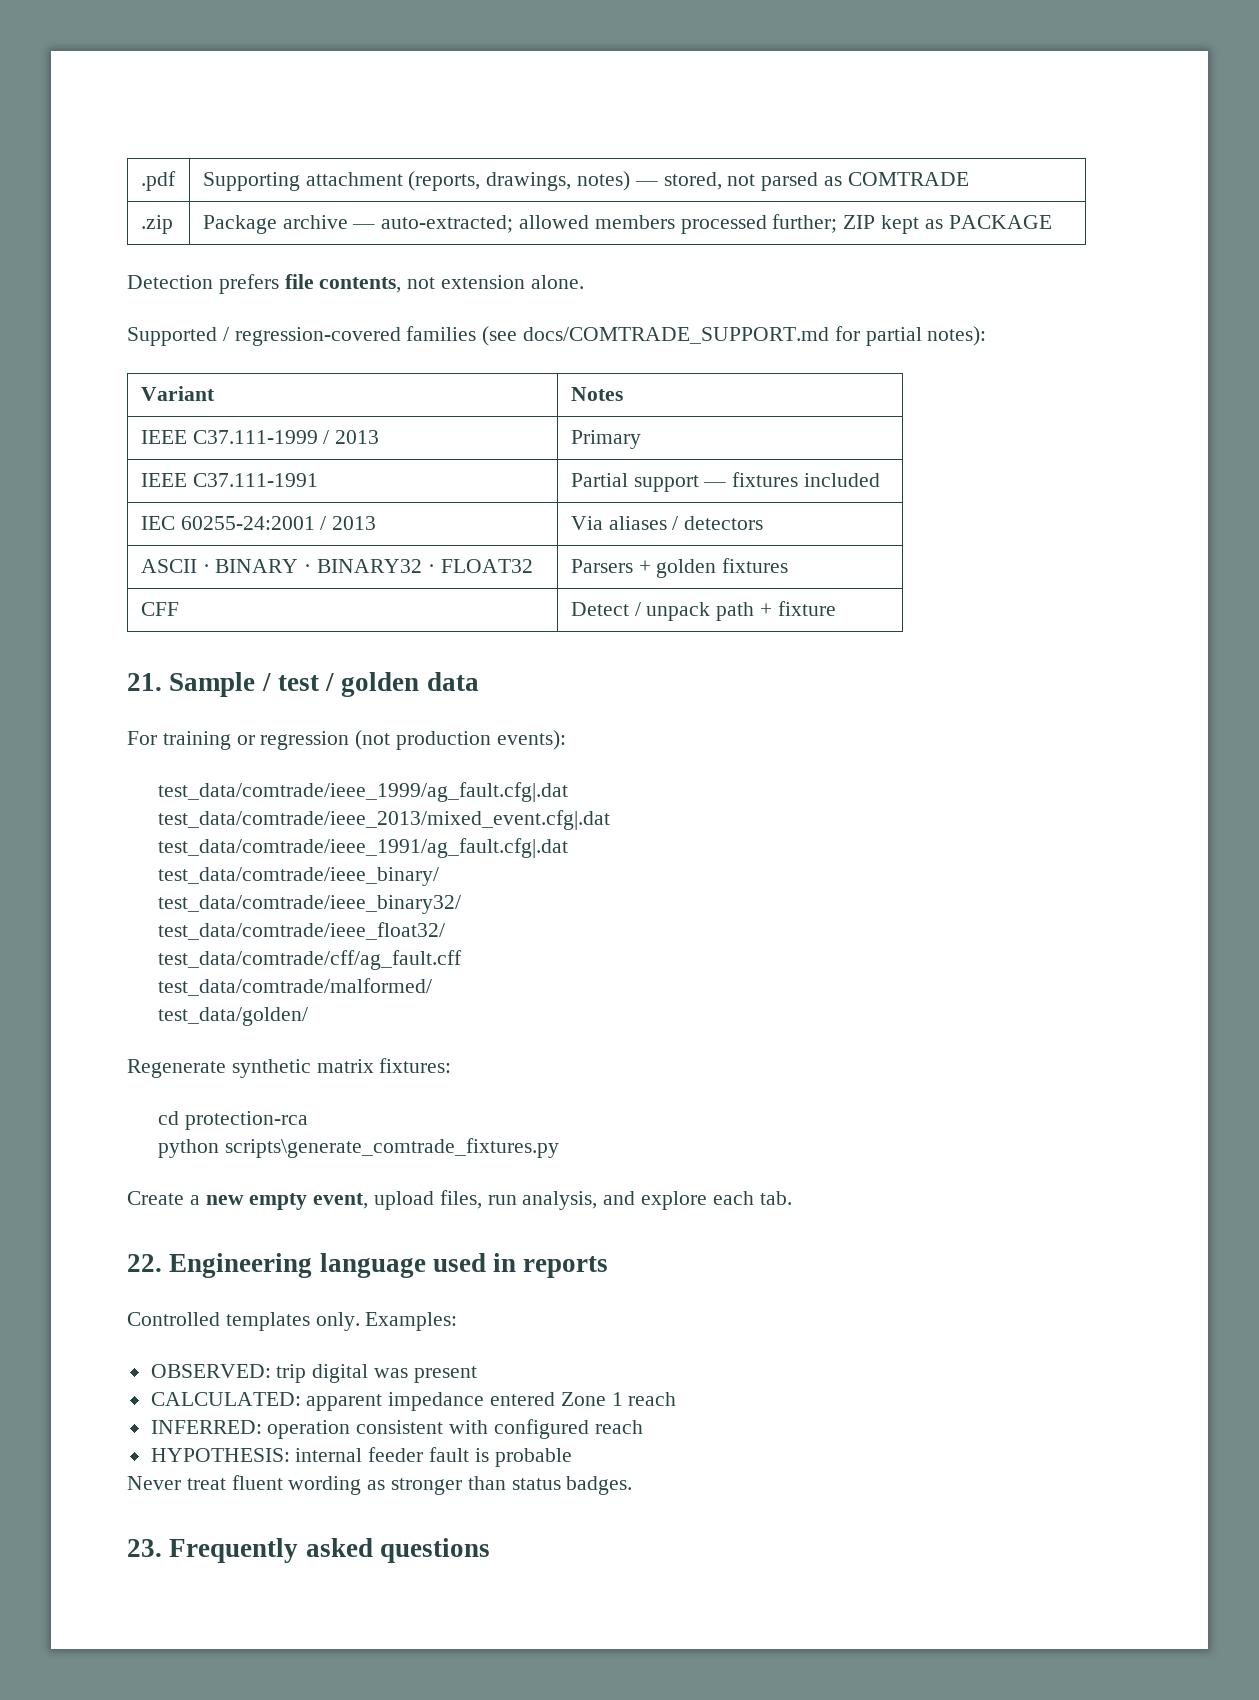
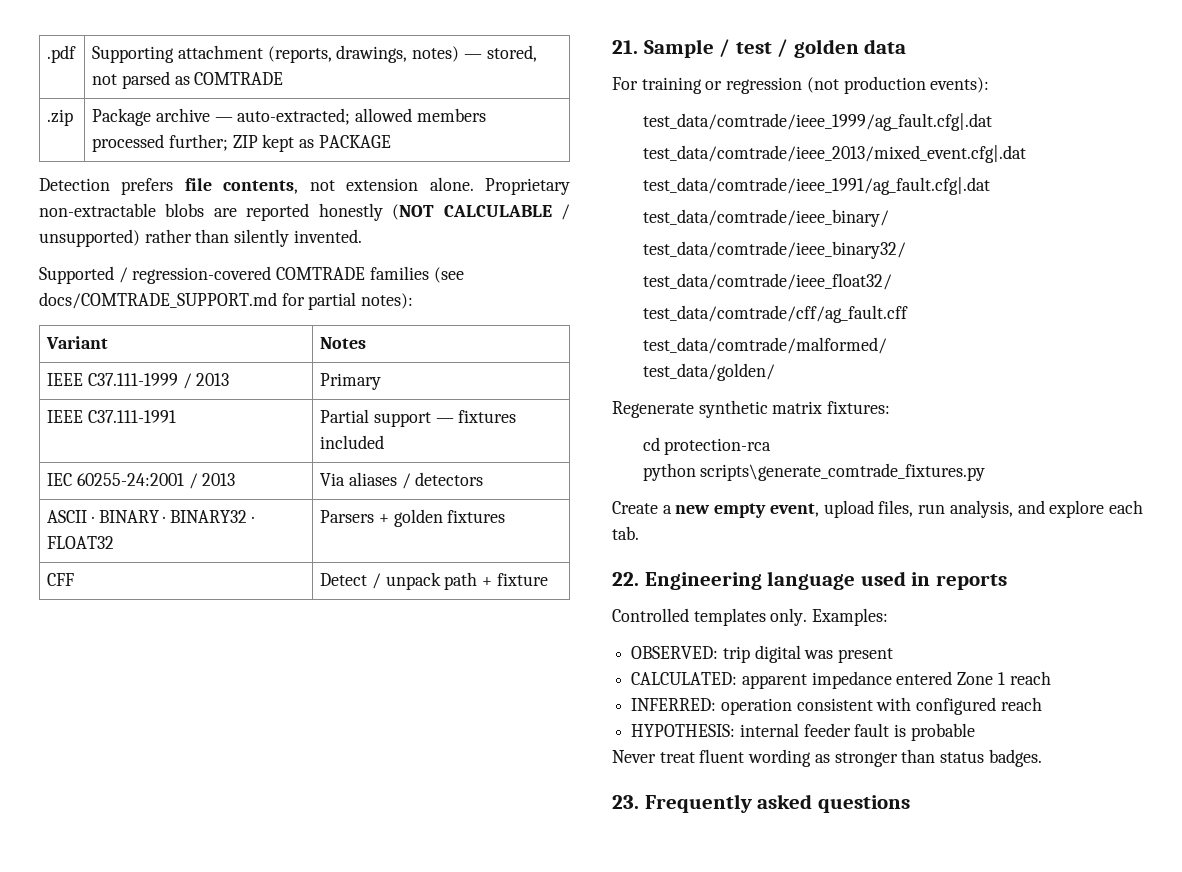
+ Proprietary non-extractable blobs are reported honestly (NOT CALCULABLE / unsupported) rather than silently invented.
- Supported / regression-covered families (see docs/COMTRADE_SUPPORT.md for partial notes):
+ Supported / regression-covered COMTRADE families (see docs/COMTRADE_SUPPORT.md for partial notes):

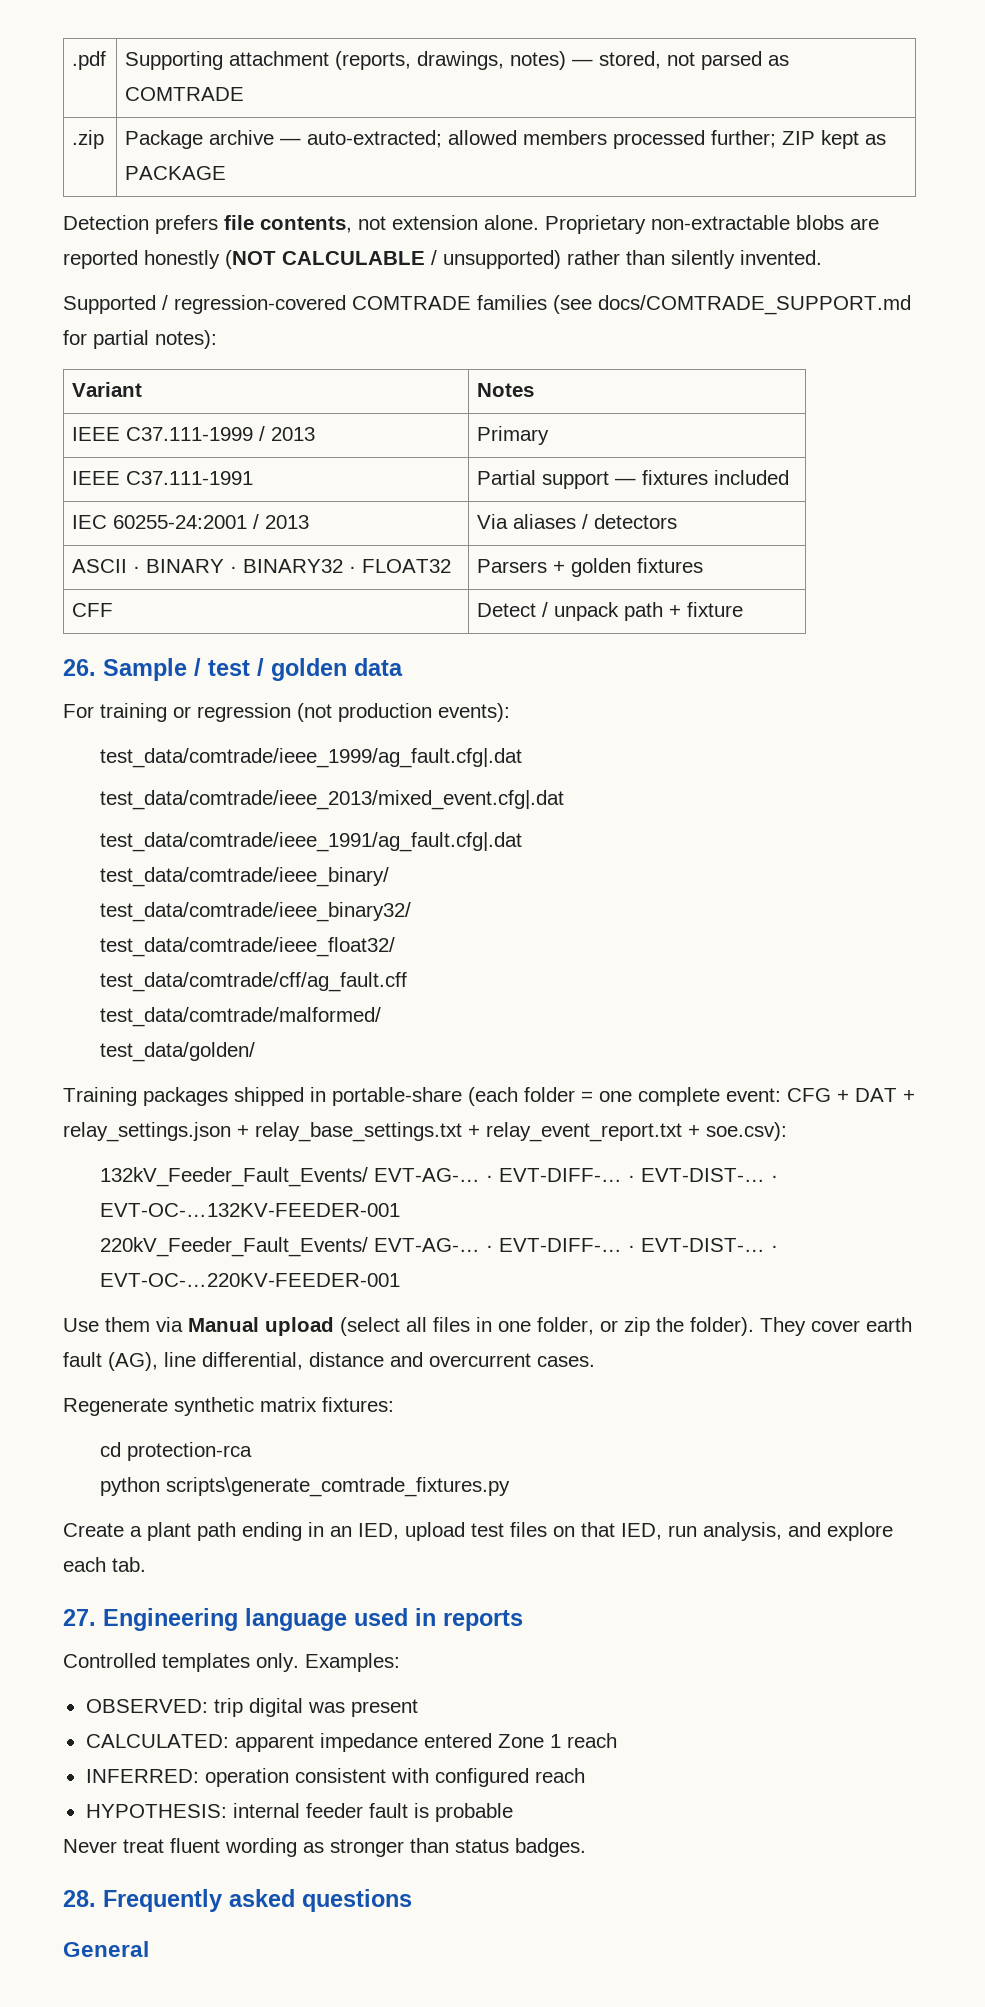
- 21. Sample / test / golden data
+ 26. Sample / test / golden data
+ Training packages shipped in portable-share (each folder = one complete event: CFG + DAT + relay_settings.json + relay_base_settings.txt + relay_event_report.txt + soe.csv):
+ 132kV_Feeder_Fault_Events/ EVT-AG-… · EVT-DIFF-… · EVT-DIST-… · EVT-OC-…132KV-FEEDER-001
+ 220kV_Feeder_Fault_Events/ EVT-AG-… · EVT-DIFF-… · EVT-DIST-… · EVT-OC-…220KV-FEEDER-001
+ Use them via Manual upload (select all files in one folder, or zip the folder). They cover earth fault (AG), line differential, distance and overcurrent cases.
- Create a new empty event, upload files, run analysis, and explore each tab.
+ Create a plant path ending in an IED, upload test files on that IED, run analysis, and explore each tab.
- 22. Engineering language used in reports
+ 27. Engineering language used in reports
- 23. Frequently asked questions
+ 28. Frequently asked questions
+ General

